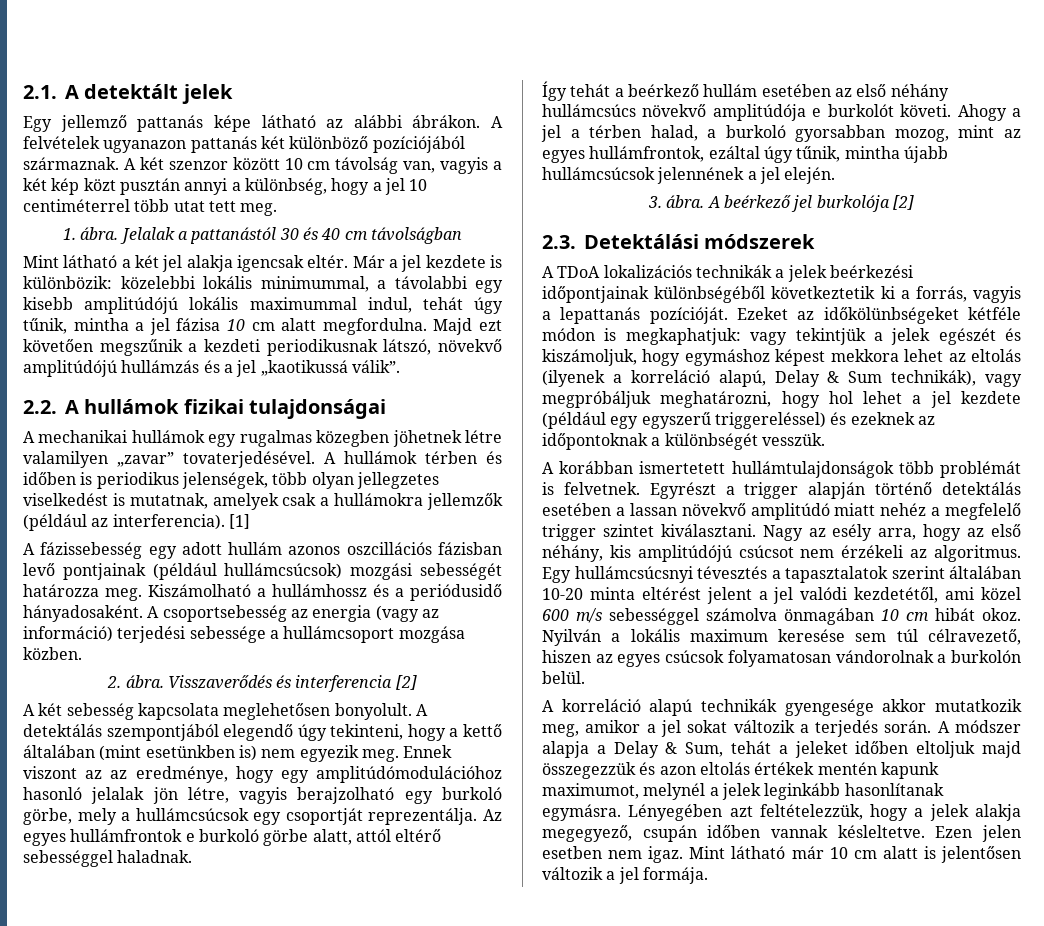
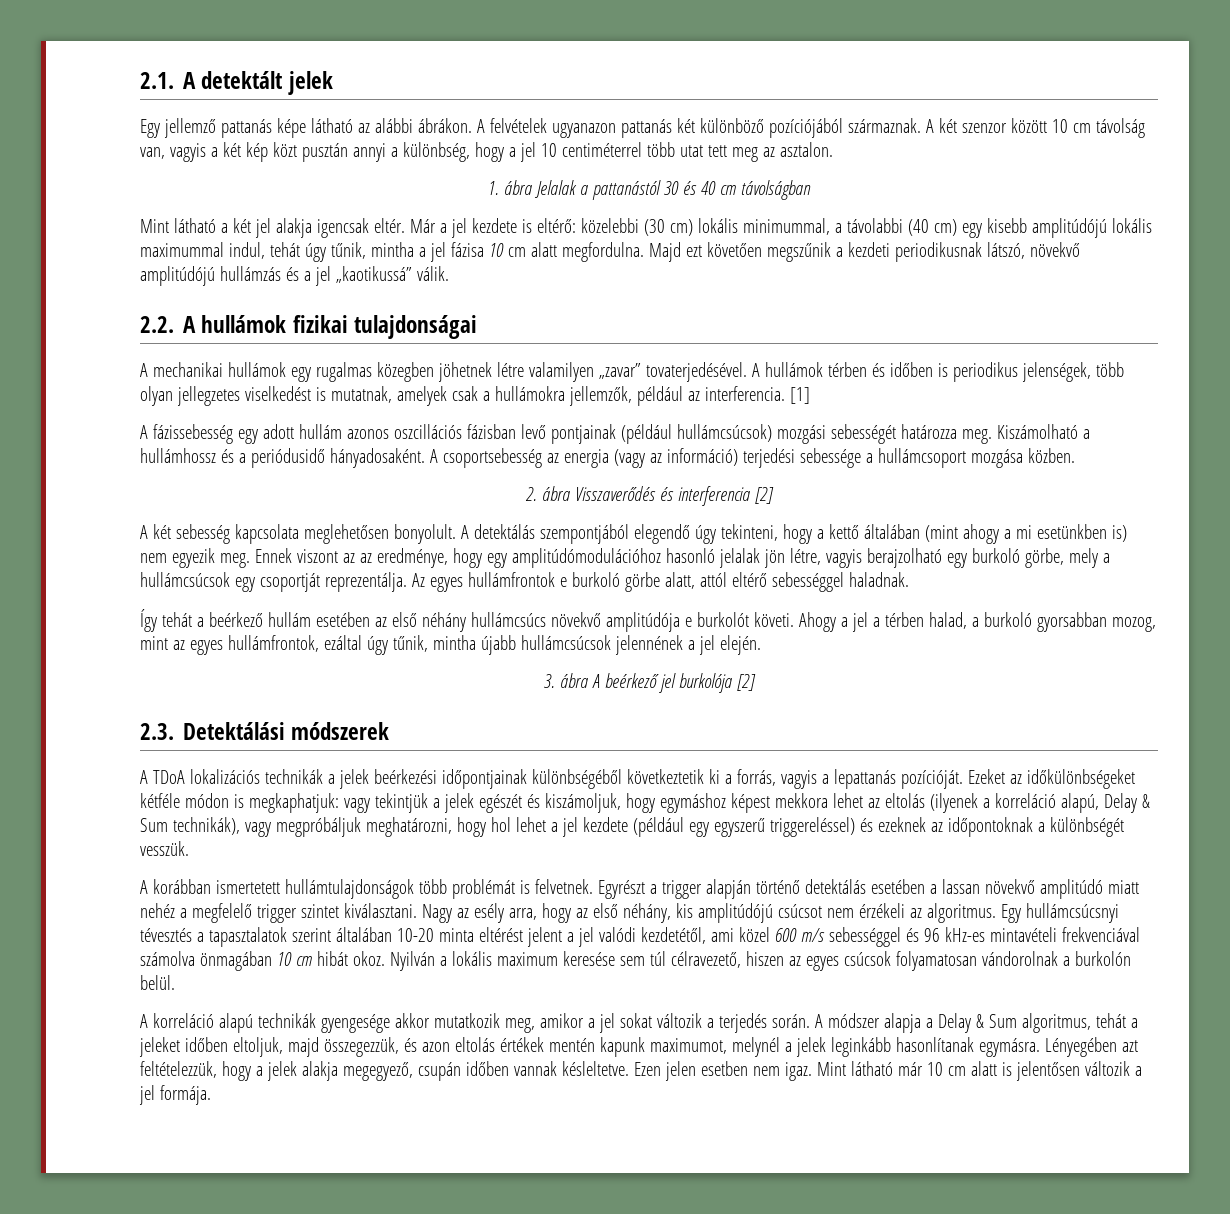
- A két szenzor között 10 cm távolság van, vagyis a két kép közt pusztán annyi a különbség, hogy a jel 10 centiméterrel több utat tett meg.
+ A két szenzor között 10 cm távolság van, vagyis a két kép közt pusztán annyi a különbség, hogy a jel 10 centiméterrel több utat tett meg az asztalon.
- 1. ábra. Jelalak a pattanástól 30 és 40 cm távolságban
+ 1. ábra Jelalak a pattanástól 30 és 40 cm távolságban
- Már a jel kezdete is különbözik: közelebbi lokális minimummal, a távolabbi egy kisebb amplitúdójú lokális maximummal indul, tehát úgy tűnik, mintha a jel fázisa 10 cm alatt megfordulna.
+ Már a jel kezdete is eltérő: közelebbi (30 cm) lokális minimummal, a távolabbi (40 cm) egy kisebb amplitúdójú lokális maximummal indul, tehát úgy tűnik, mintha a jel fázisa 10 cm alatt megfordulna.
- Majd ezt követően megszűnik a kezdeti periodikusnak látszó, növekvő amplitúdójú hullámzás és a jel „kaotikussá válik”.
+ Majd ezt követően megszűnik a kezdeti periodikusnak látszó, növekvő amplitúdójú hullámzás és a jel „kaotikussá” válik.
- A hullámok térben és időben is periodikus jelenségek, több olyan jellegzetes viselkedést is mutatnak, amelyek csak a hullámokra jellemzők (például az interferencia).
+ A hullámok térben és időben is periodikus jelenségek, több olyan jellegzetes viselkedést is mutatnak, amelyek csak a hullámokra jellemzők, például az interferencia.
- 2. ábra. Visszaverődés és interferencia [2]
+ 2. ábra Visszaverődés és interferencia [2]
- A detektálás szempontjából elegendő úgy tekinteni, hogy a kettő általában (mint esetünkben is) nem egyezik meg.
+ A detektálás szempontjából elegendő úgy tekinteni, hogy a kettő általában (mint ahogy a mi esetünkben is) nem egyezik meg.
- 3. ábra. A beérkező jel burkolója [2]
+ 3. ábra A beérkező jel burkolója [2]
- Ezeket az időkölünbségeket kétféle módon is megkaphatjuk: vagy tekintjük a jelek egészét és kiszámoljuk, hogy egymáshoz képest mekkora lehet az eltolás (ilyenek a korreláció alapú, Delay & Sum technikák), vagy megpróbáljuk meghatározni, hogy hol lehet a jel kezdete (például egy egyszerű triggereléssel) és ezeknek az időpontoknak a különbségét vesszük.
+ Ezeket az időkülönbségeket kétféle módon is megkaphatjuk: vagy tekintjük a jelek egészét és kiszámoljuk, hogy egymáshoz képest mekkora lehet az eltolás (ilyenek a korreláció alapú, Delay & Sum technikák), vagy megpróbáljuk meghatározni, hogy hol lehet a jel kezdete (például egy egyszerű triggereléssel) és ezeknek az időpontoknak a különbségét vesszük.
- Egy hullámcsúcsnyi tévesztés a tapasztalatok szerint általában 10-20 minta eltérést jelent a jel valódi kezdetétől, ami közel 600 m/s sebességgel számolva önmagában 10 cm hibát okoz.
+ Egy hullámcsúcsnyi tévesztés a tapasztalatok szerint általában 10-20 minta eltérést jelent a jel valódi kezdetétől, ami közel 600 m/s sebességgel és 96 kHz-es mintavételi frekvenciával számolva önmagában 10 cm hibát okoz.
- A módszer alapja a Delay & Sum, tehát a jeleket időben eltoljuk majd összegezzük és azon eltolás értékek mentén kapunk maximumot, melynél a jelek leginkább hasonlítanak egymásra.
+ A módszer alapja a Delay & Sum algoritmus, tehát a jeleket időben eltoljuk, majd összegezzük, és azon eltolás értékek mentén kapunk maximumot, melynél a jelek leginkább hasonlítanak egymásra.

